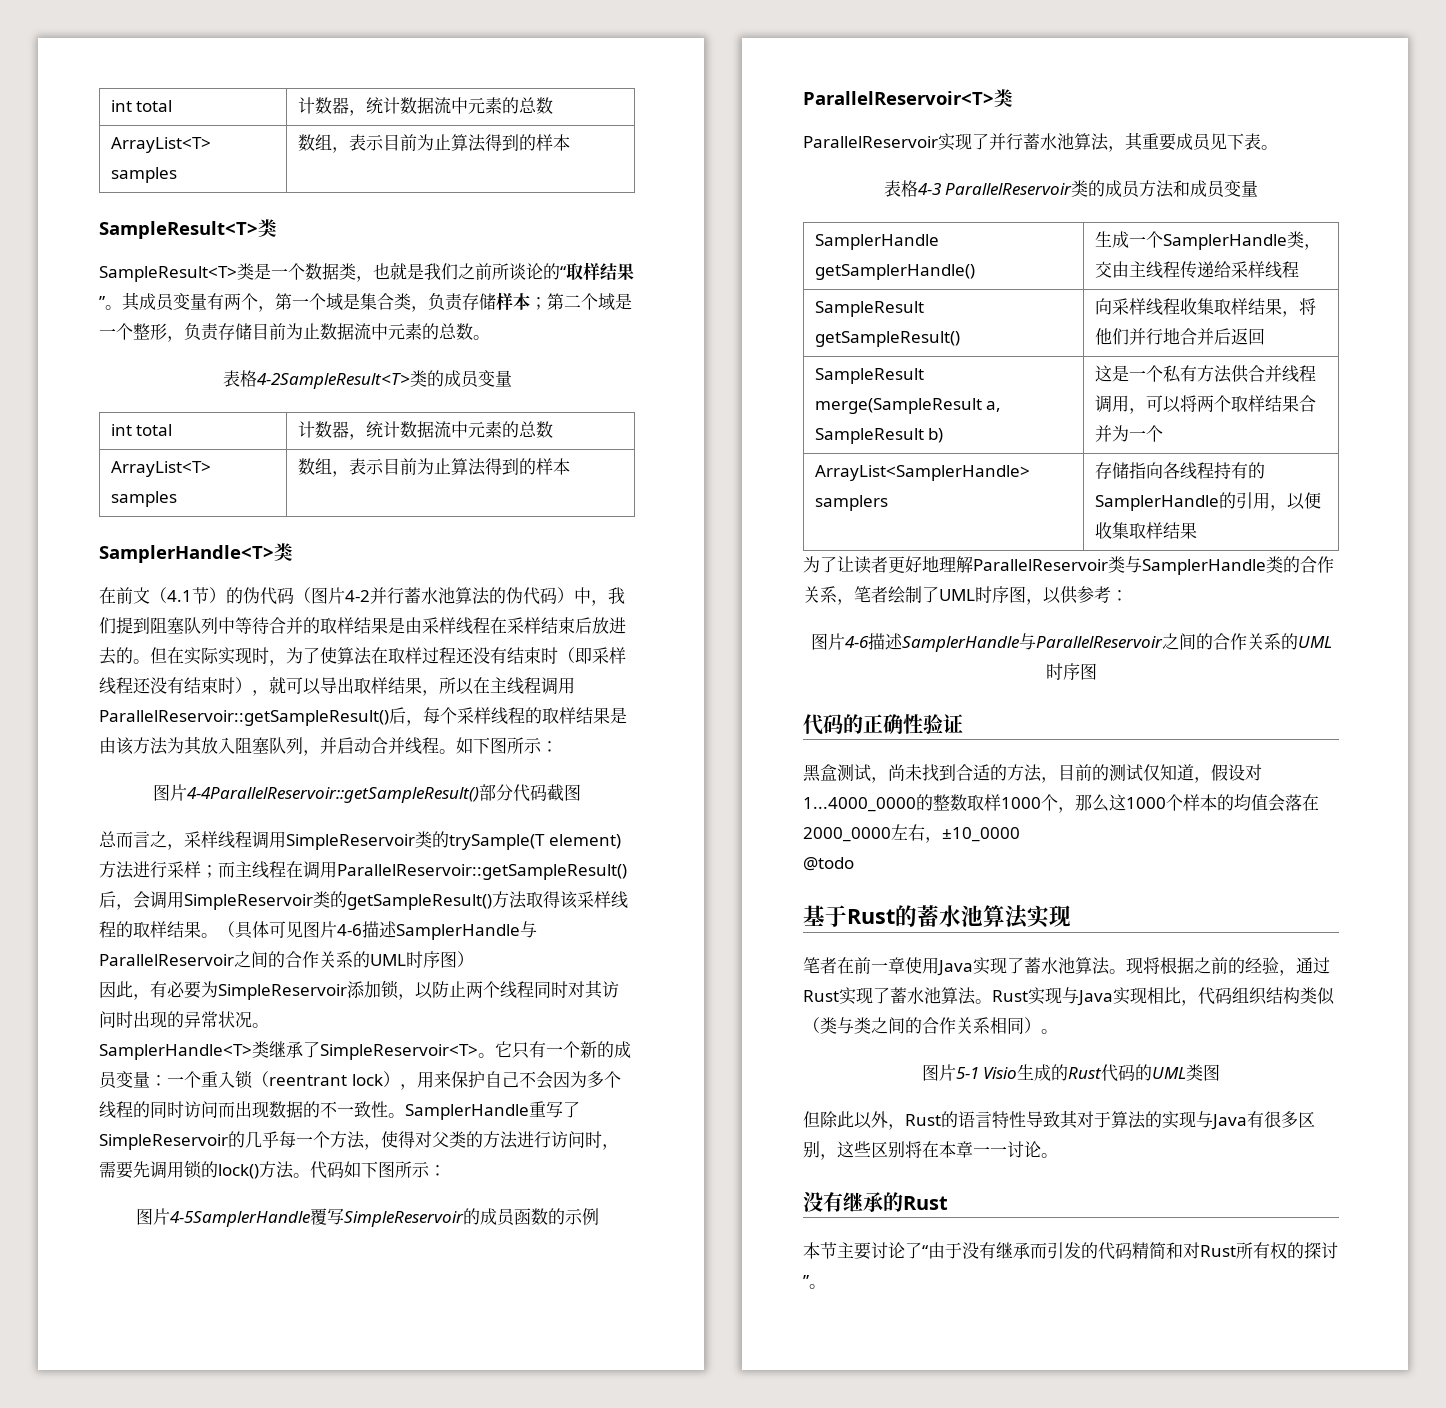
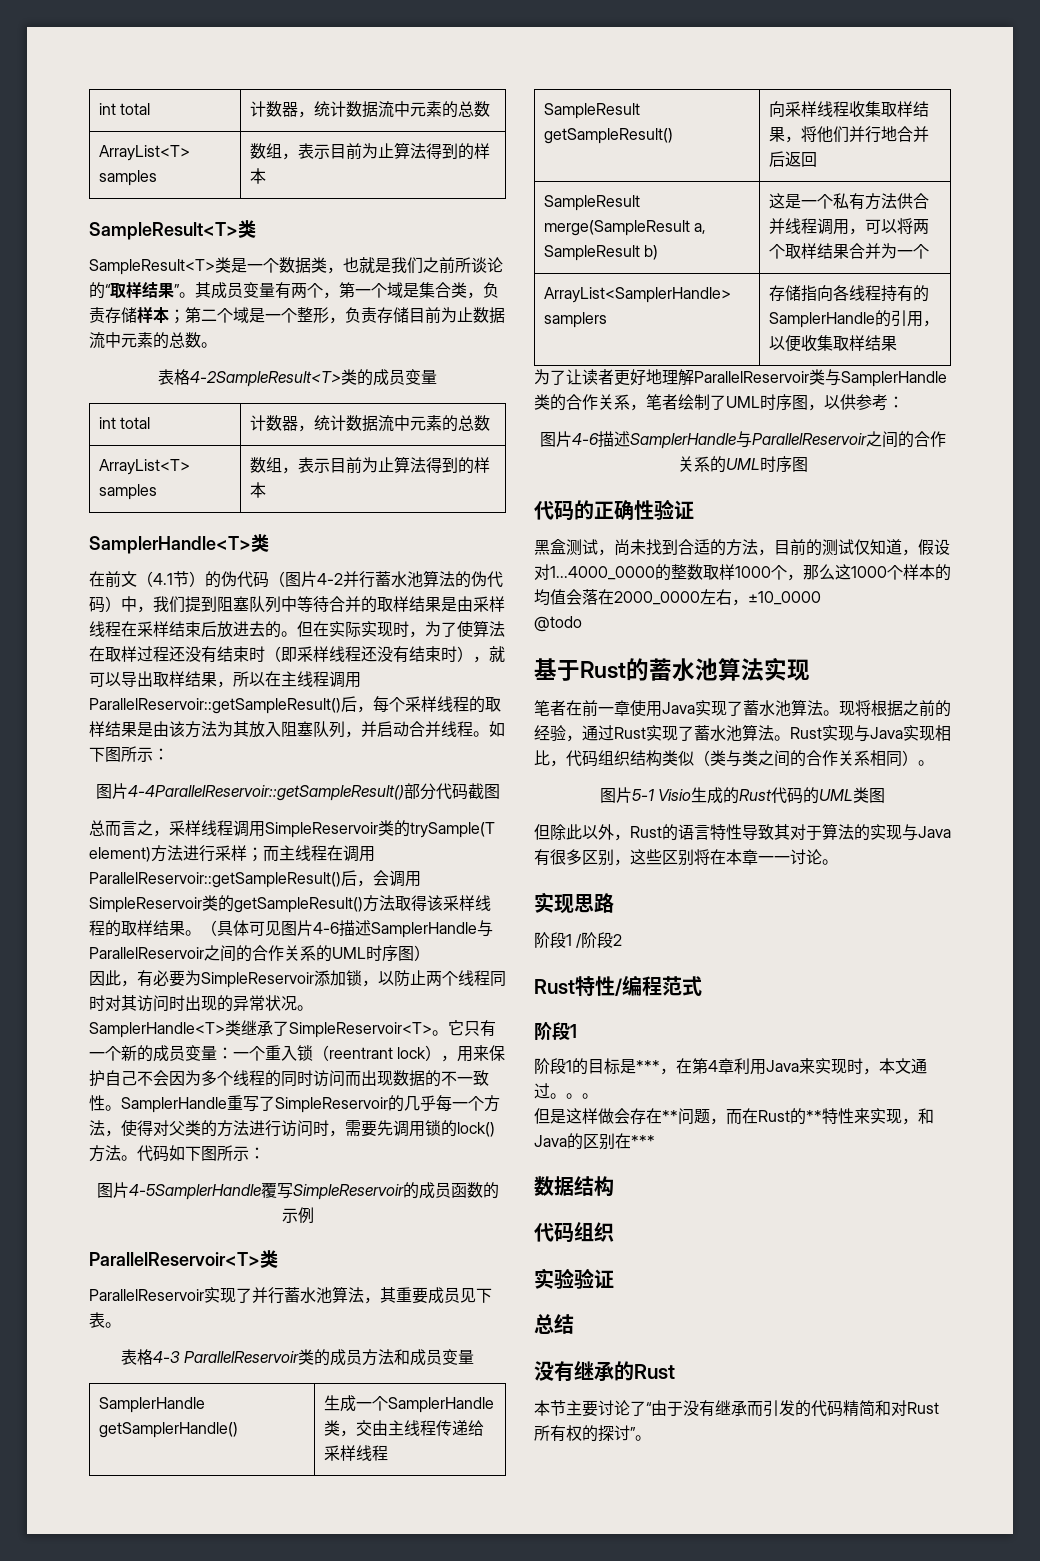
+ 实现思路
+ 阶段1 /阶段2
+ Rust特性/编程范式
+ 阶段1
+ 阶段1的目标是***，在第4章利用Java来实现时，本文通过。。。
+ 但是这样做会存在**问题，而在Rust的**特性来实现，和Java的区别在***
+ 数据结构
+ 代码组织
+ 实验验证
+ 总结

